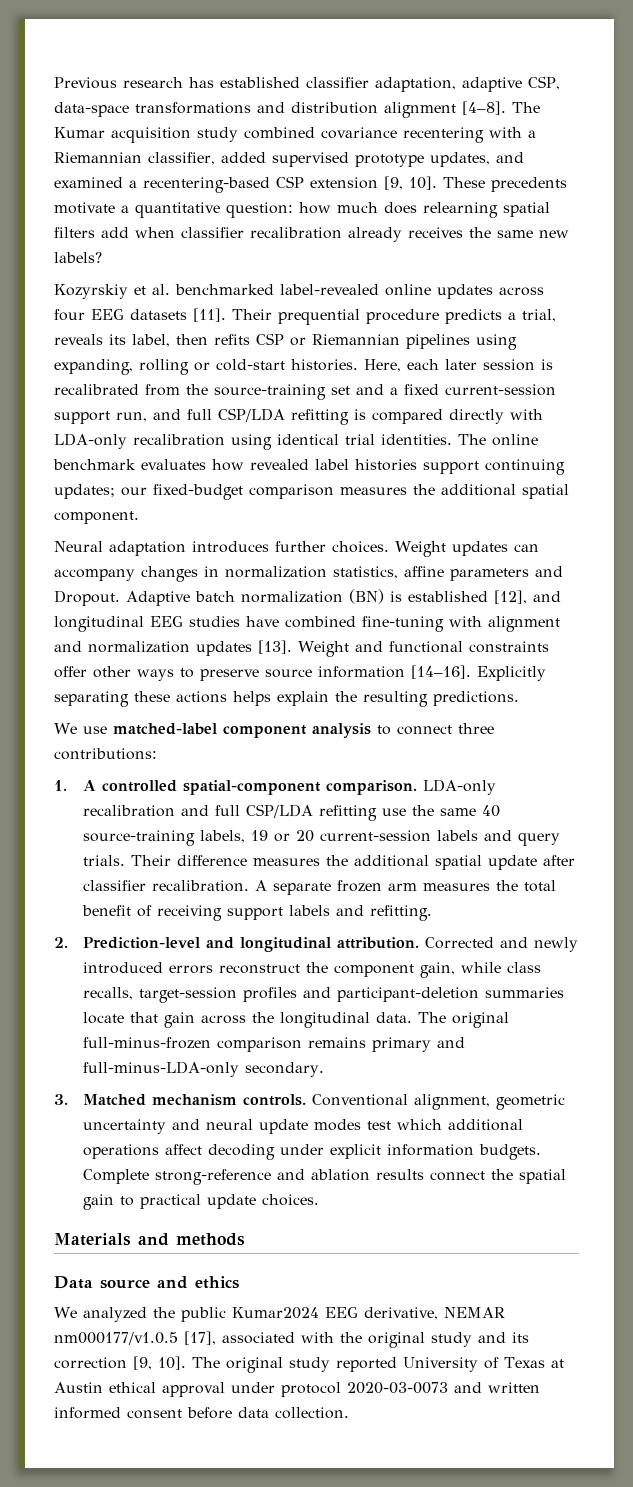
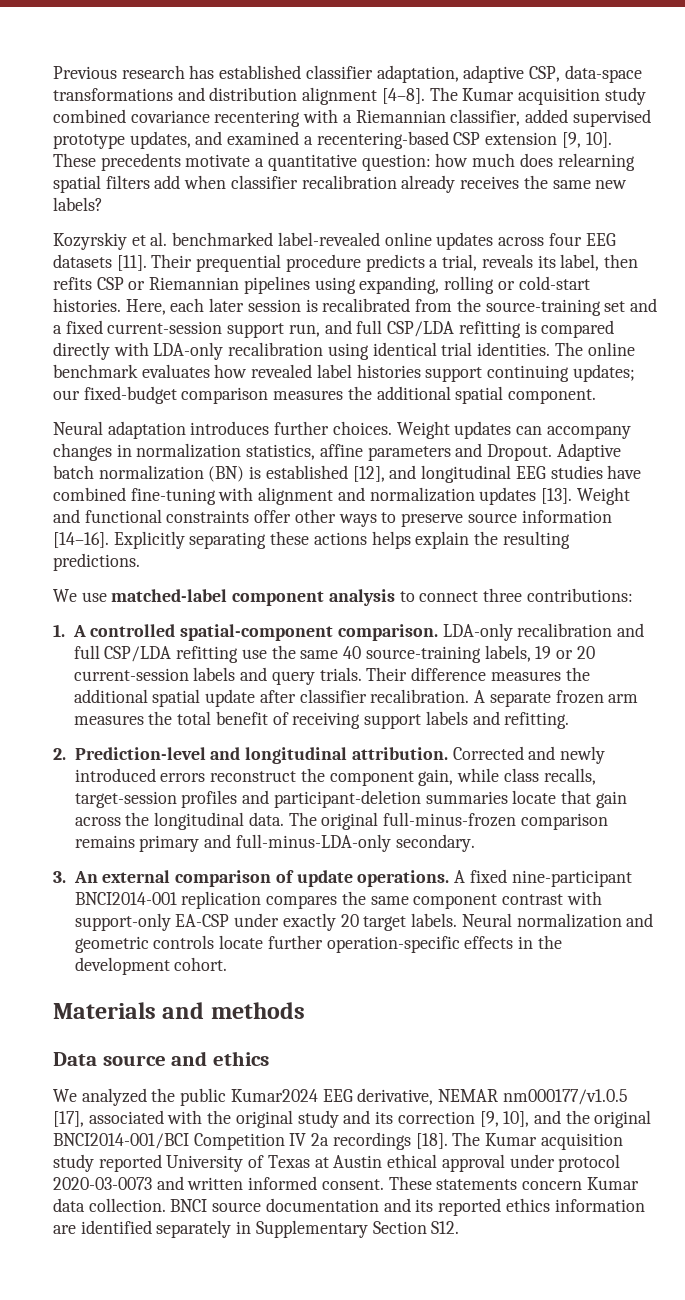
- 3. Matched mechanism controls. Conventional alignment, geometric uncertainty and neural update modes test which additional operations affect decoding under explicit information budgets. Complete strong-reference and ablation results connect the spatial gain to practical update choices.
+ 3. An external comparison of update operations. A fixed nine-participant BNCI2014-001 replication compares the same component contrast with support-only EA-CSP under exactly 20 target labels. Neural normalization and geometric controls locate further operation-specific effects in the development cohort.
- We analyzed the public Kumar2024 EEG derivative, NEMAR nm000177/v1.0.5 [17], associated with the original study and its correction [9, 10]. The original study reported University of Texas at Austin ethical approval under protocol 2020-03-0073 and written informed consent before data collection.
+ We analyzed the public Kumar2024 EEG derivative, NEMAR nm000177/v1.0.5 [17], associated with the original study and its correction [9, 10], and the original BNCI2014-001/BCI Competition IV 2a recordings [18]. The Kumar acquisition study reported University of Texas at Austin ethical approval under protocol 2020-03-0073 and written informed consent. These statements concern Kumar data collection. BNCI source documentation and its reported ethics information are identified separately in Supplementary Section S12.

